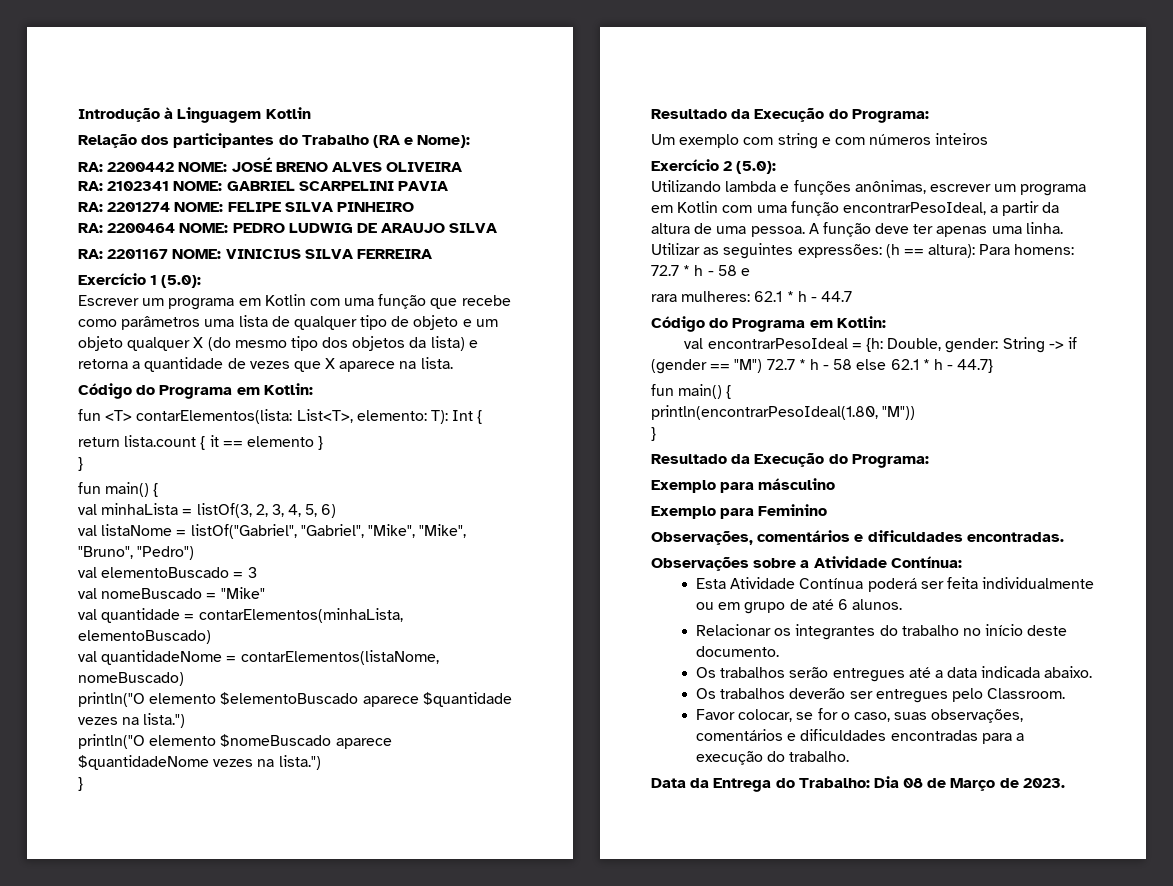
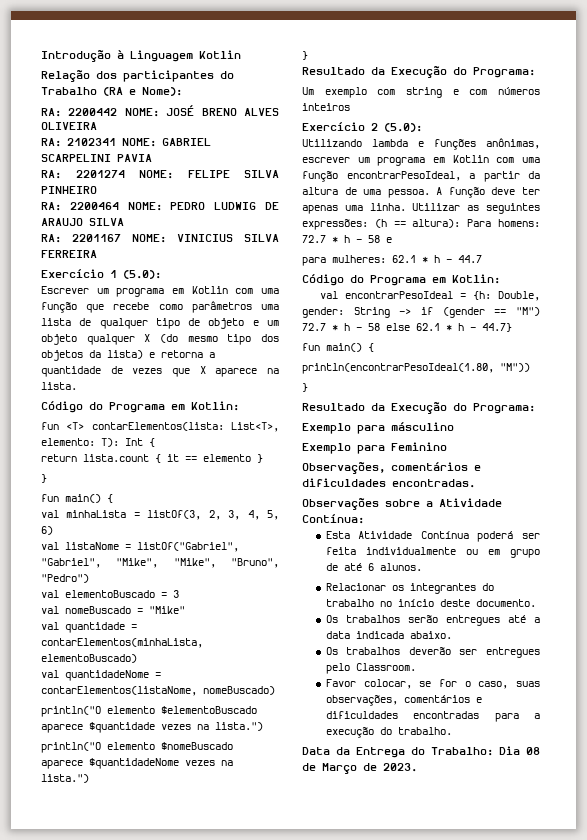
- rara mulheres: 62.1 * h - 44.7
+ para mulheres: 62.1 * h - 44.7

